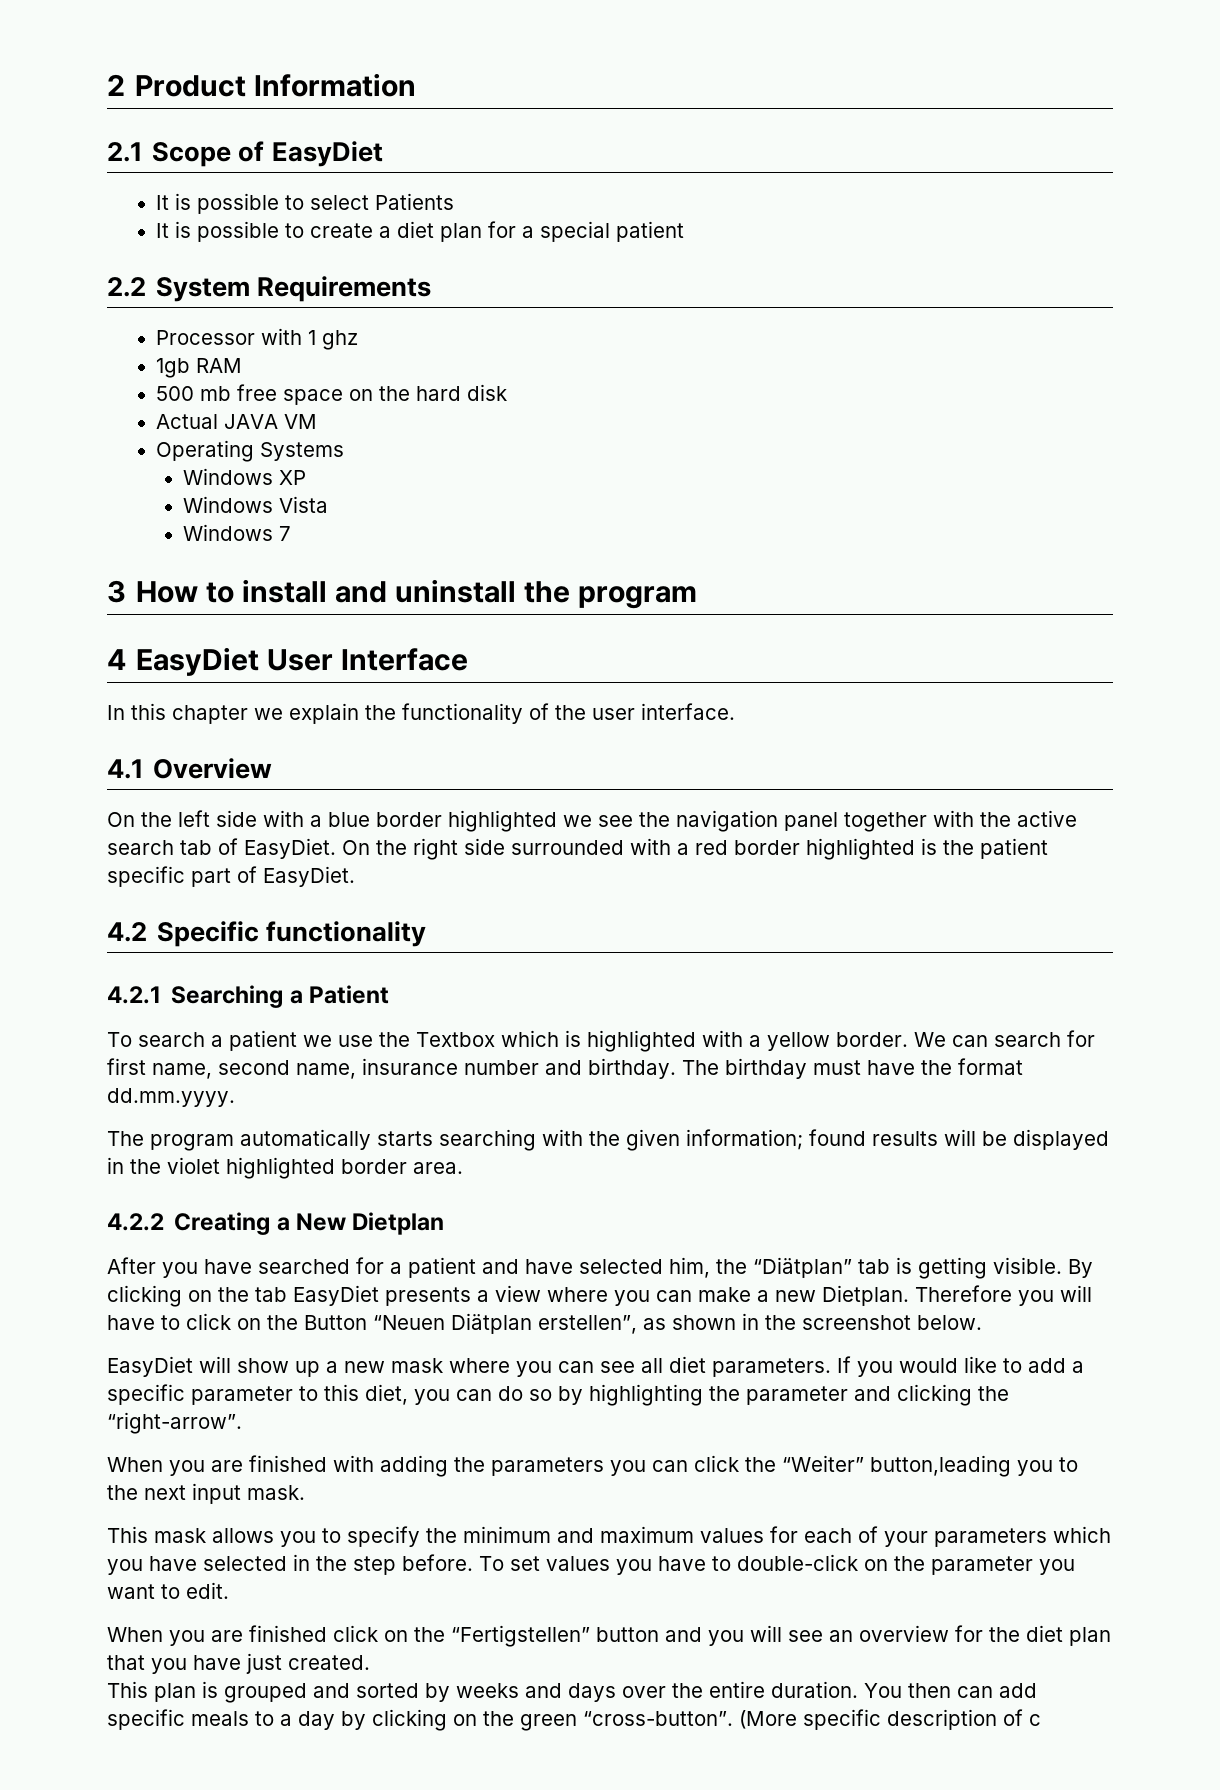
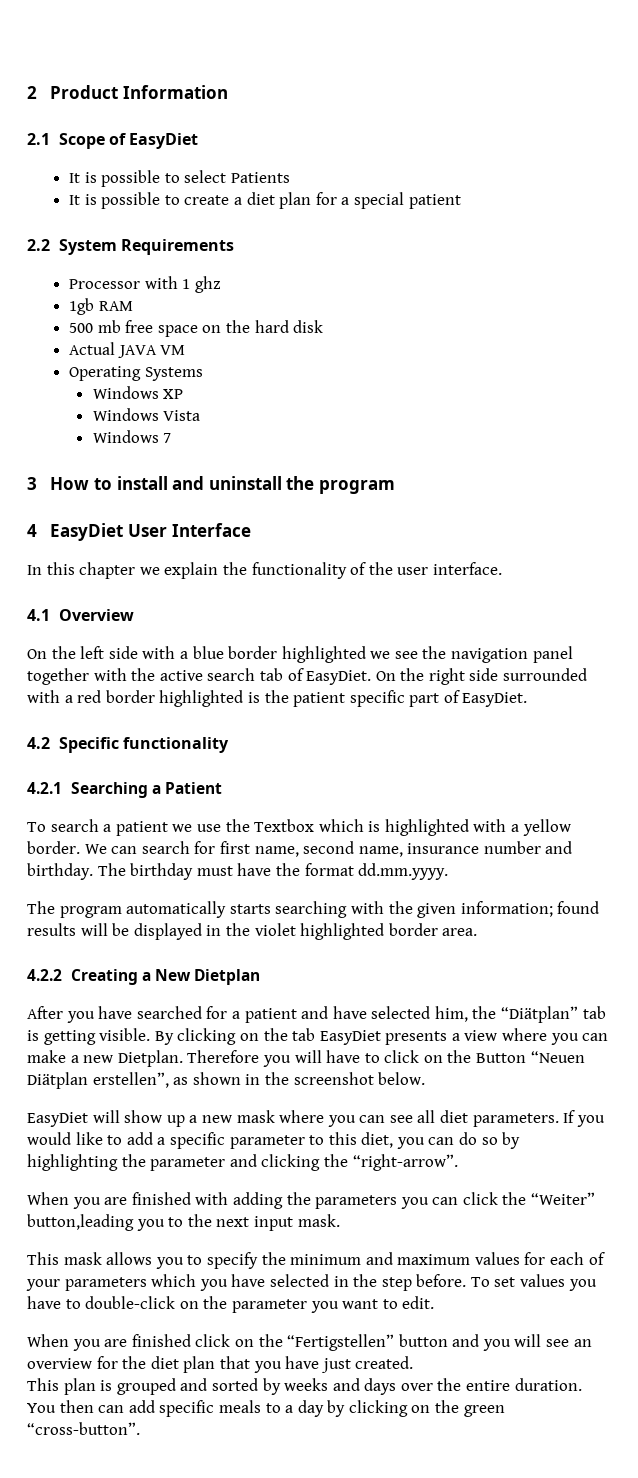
- (More specific description of c

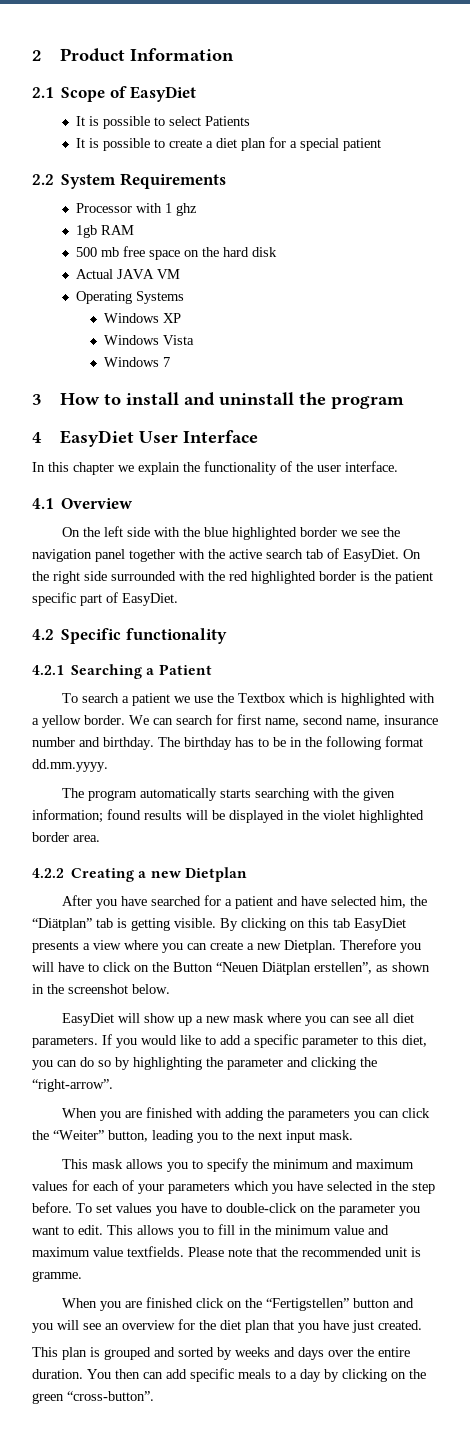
- On the left side with a blue border highlighted we see the navigation panel together with the active search tab of EasyDiet.
+ On the left side with the blue highlighted border we see the navigation panel together with the active search tab of EasyDiet.
- On the right side surrounded with a red border highlighted is the patient specific part of EasyDiet.
+ On the right side surrounded with the red highlighted border is the patient specific part of EasyDiet.
- The birthday must have the format dd.mm.yyyy.
+ The birthday has to be in the following format dd.mm.yyyy.
- 4.2.2 Creating a New Dietplan
+ 4.2.2 Creating a new Dietplan
- By clicking on the tab EasyDiet presents a view where you can make a new Dietplan.
+ By clicking on this tab EasyDiet presents a view where you can create a new Dietplan.
- When you are finished with adding the parameters you can click the “Weiter” button,leading you to the next input mask.
+ When you are finished with adding the parameters you can click the “Weiter” button, leading you to the next input mask.
+ This allows you to fill in the minimum value and maximum value textfields. Please note that the recommended unit is gramme.

